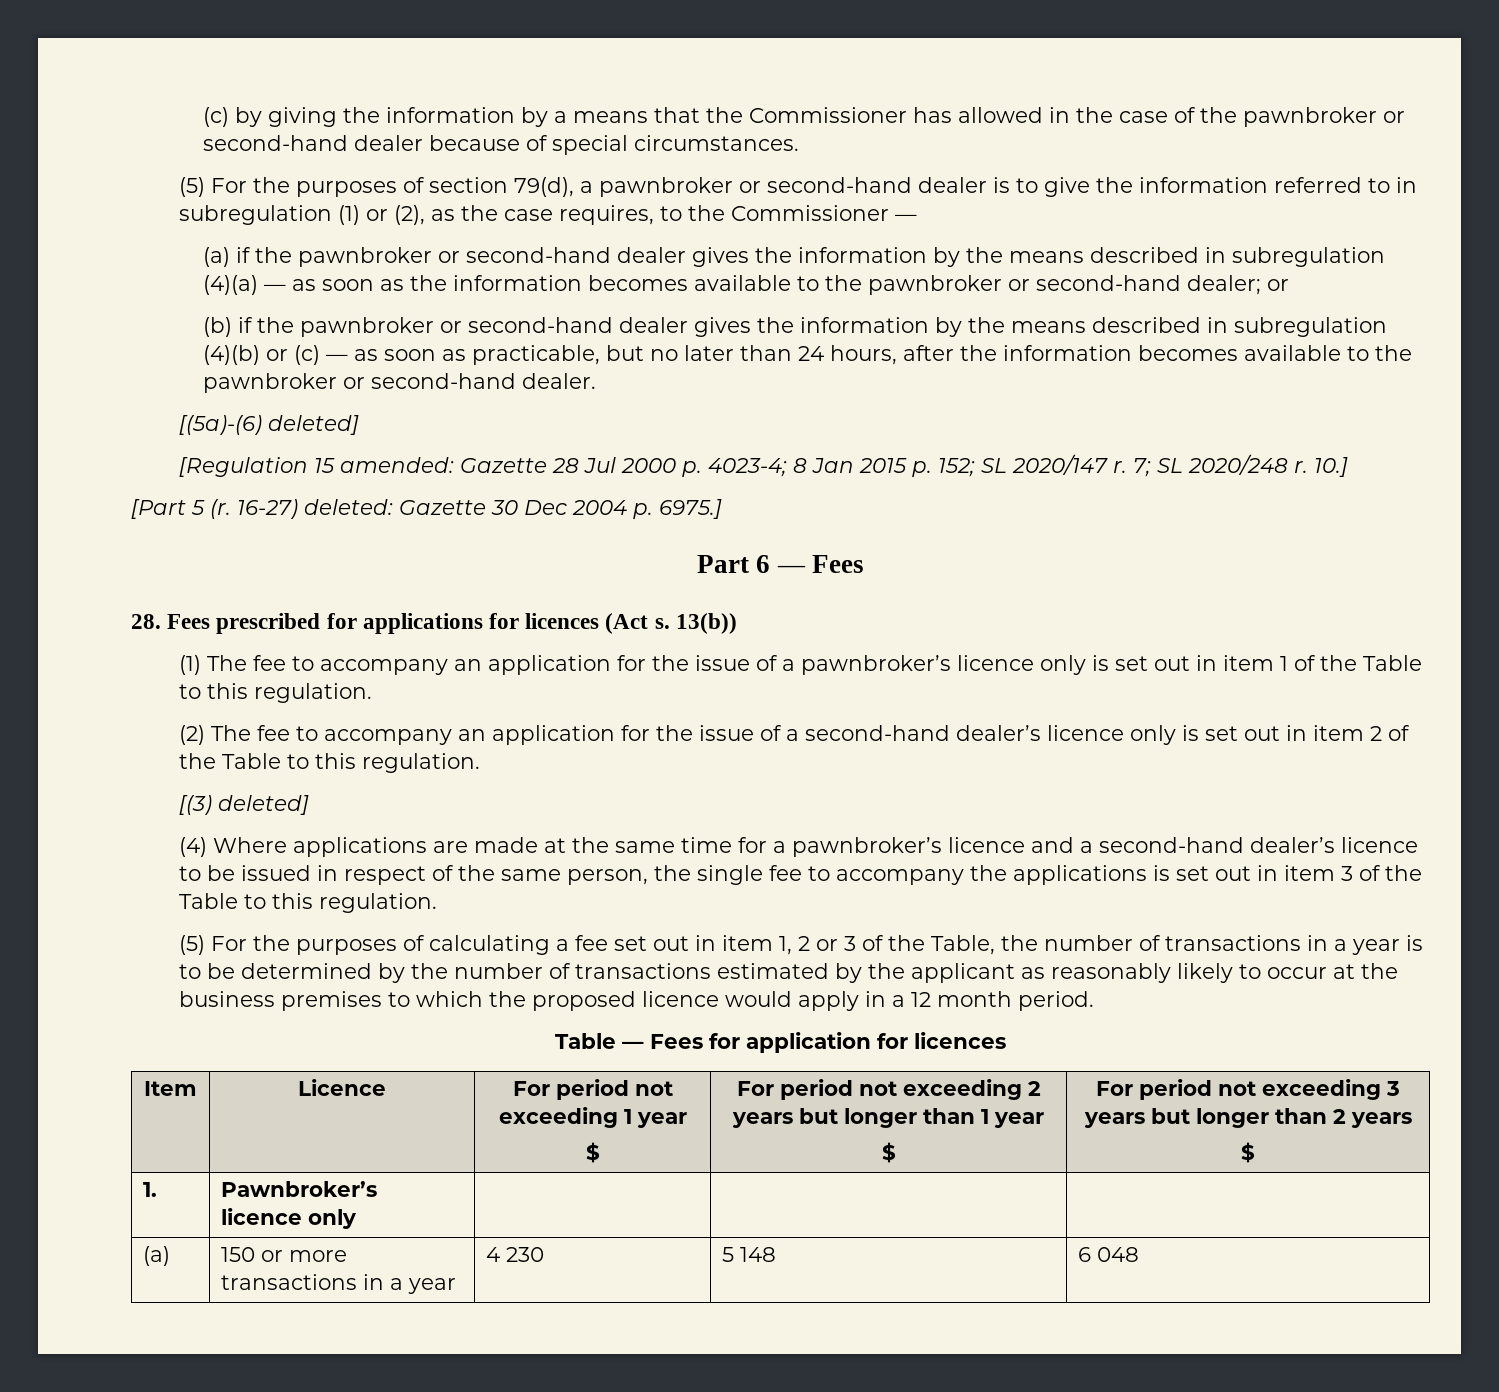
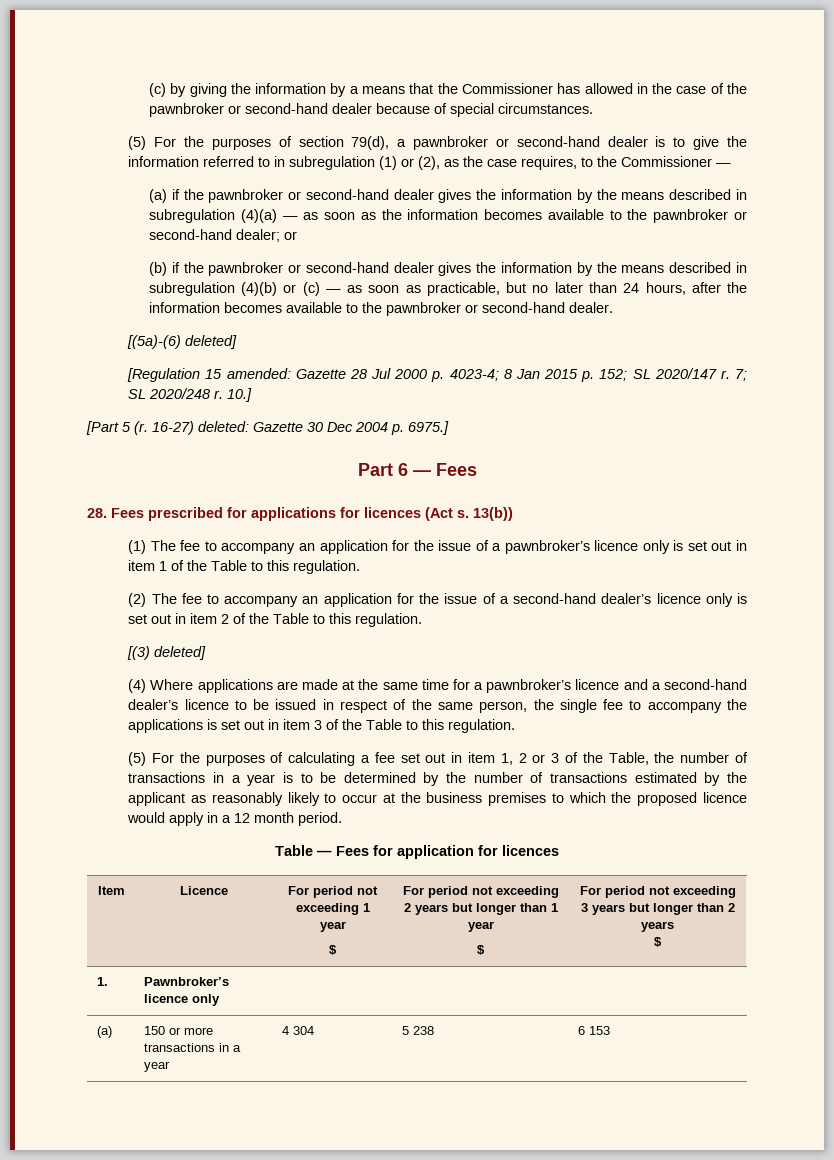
- (a) | 150 or more transactions in a year | 4 230 | 5 148 | 6 048
+ (a) | 150 or more transactions in a year | 4 304 | 5 238 | 6 153

